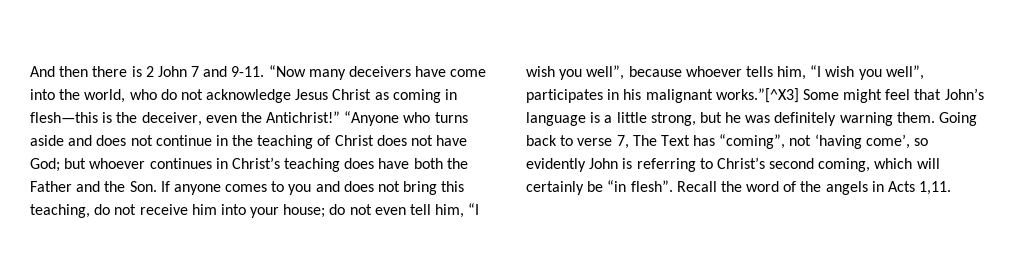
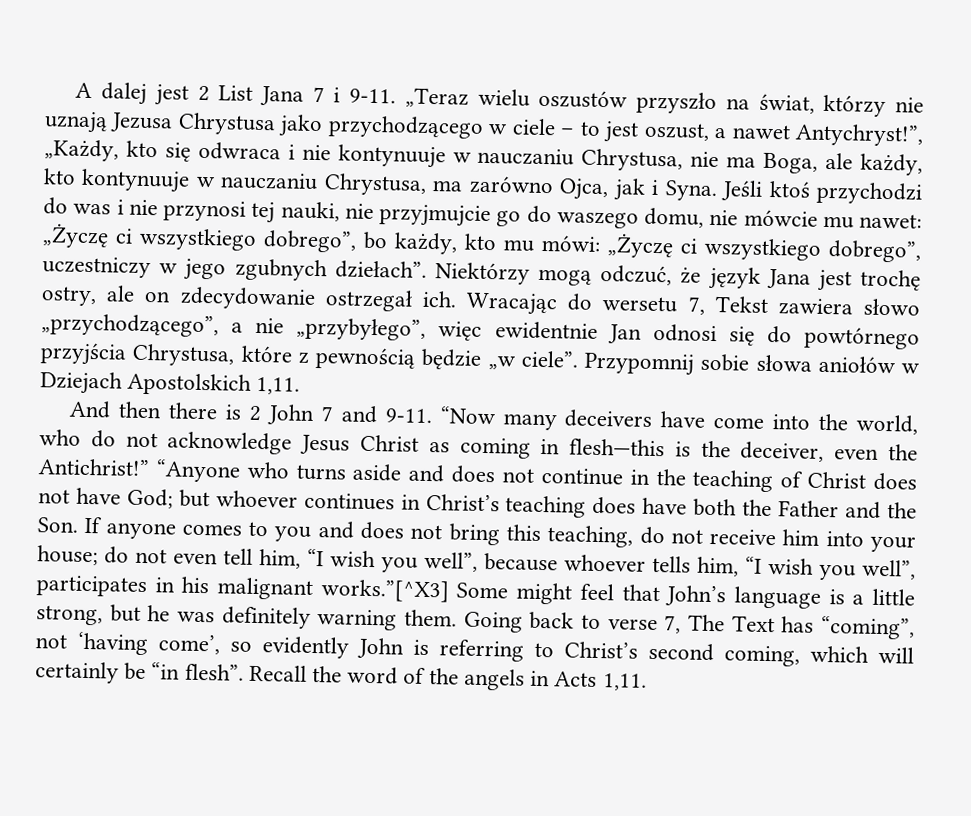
+ A dalej jest 2 List Jana 7 i 9-11. „Teraz wielu oszustów przyszło na świat, którzy nie uznają Jezusa Chrystusa jako przychodzącego w ciele – to jest oszust, a nawet Antychryst!”, „Każdy, kto się odwraca i nie kontynuuje w nauczaniu Chrystusa, nie ma Boga, ale każdy, kto kontynuuje w nauczaniu Chrystusa, ma zarówno Ojca, jak i Syna. Jeśli ktoś przychodzi do was i nie przynosi tej nauki, nie przyjmujcie go do waszego domu, nie mówcie mu nawet: „Życzę ci wszystkiego dobrego”, bo każdy, kto mu mówi: „Życzę ci wszystkiego dobrego”, uczestniczy w jego zgubnych dziełach”. Niektórzy mogą odczuć, że język Jana jest trochę ostry, ale on zdecydowanie ostrzegał ich. Wracając do wersetu 7, Tekst zawiera słowo „przychodzącego”, a nie „przybyłego”, więc ewidentnie Jan odnosi się do powtórnego przyjścia Chrystusa, które z pewnością będzie „w ciele”. Przypomnij sobie słowa aniołów w Dziejach Apostolskich 1,11.

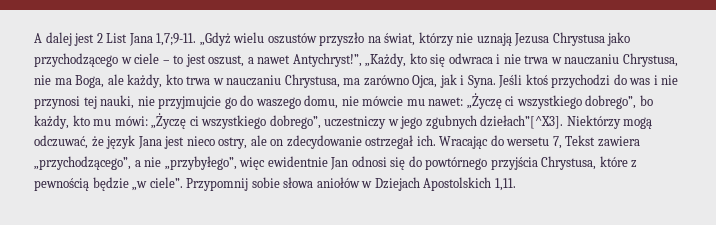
- A dalej jest 2 List Jana 7 i 9-11. „Teraz wielu oszustów przyszło na świat, którzy nie uznają Jezusa Chrystusa jako przychodzącego w ciele – to jest oszust, a nawet Antychryst!”, „Każdy, kto się odwraca i nie kontynuuje w nauczaniu Chrystusa, nie ma Boga, ale każdy, kto kontynuuje w nauczaniu Chrystusa, ma zarówno Ojca, jak i Syna.
+ A dalej jest 2 List Jana 1,7;9-11. „Gdyż wielu oszustów przyszło na świat, którzy nie uznają Jezusa Chrystusa jako przychodzącego w ciele – to jest oszust, a nawet Antychryst!”, „Każdy, kto się odwraca i nie trwa w nauczaniu Chrystusa, nie ma Boga, ale każdy, kto trwa w nauczaniu Chrystusa, ma zarówno Ojca, jak i Syna.
- Jeśli ktoś przychodzi do was i nie przynosi tej nauki, nie przyjmujcie go do waszego domu, nie mówcie mu nawet: „Życzę ci wszystkiego dobrego”, bo każdy, kto mu mówi: „Życzę ci wszystkiego dobrego”, uczestniczy w jego zgubnych dziełach”.
+ Jeśli ktoś przychodzi do was i nie przynosi tej nauki, nie przyjmujcie go do waszego domu, nie mówcie mu nawet: „Życzę ci wszystkiego dobrego”, bo każdy, kto mu mówi: „Życzę ci wszystkiego dobrego”, uczestniczy w jego zgubnych dziełach”[^X3].
- Niektórzy mogą odczuć, że język Jana jest trochę ostry, ale on zdecydowanie ostrzegał ich.
+ Niektórzy mogą odczuwać, że język Jana jest nieco ostry, ale on zdecydowanie ostrzegał ich.
- Wracając do wersetu 7, Tekst zawiera słowo „przychodzącego”, a nie „przybyłego”, więc ewidentnie Jan odnosi się do powtórnego przyjścia Chrystusa, które z pewnością będzie „w ciele”.
+ Wracając do wersetu 7, Tekst zawiera „przychodzącego”, a nie „przybyłego”, więc ewidentnie Jan odnosi się do powtórnego przyjścia Chrystusa, które z pewnością będzie „w ciele”.
- And then there is 2 John 7 and 9-11. “Now many deceivers have come into the world, who do not acknowledge Jesus Christ as coming in flesh—this is the deceiver, even the Antichrist!” “Anyone who turns aside and does not continue in the teaching of Christ does not have God; but whoever continues in Christ’s teaching does have both the Father and the Son. If anyone comes to you and does not bring this teaching, do not receive him into your house; do not even tell him, “I wish you well”, because whoever tells him, “I wish you well”, participates in his malignant works.”[^X3] Some might feel that John’s language is a little strong, but he was definitely warning them. Going back to verse 7, The Text has “coming”, not ‘having come’, so evidently John is referring to Christ’s second coming, which will certainly be “in flesh”. Recall the word of the angels in Acts 1,11.

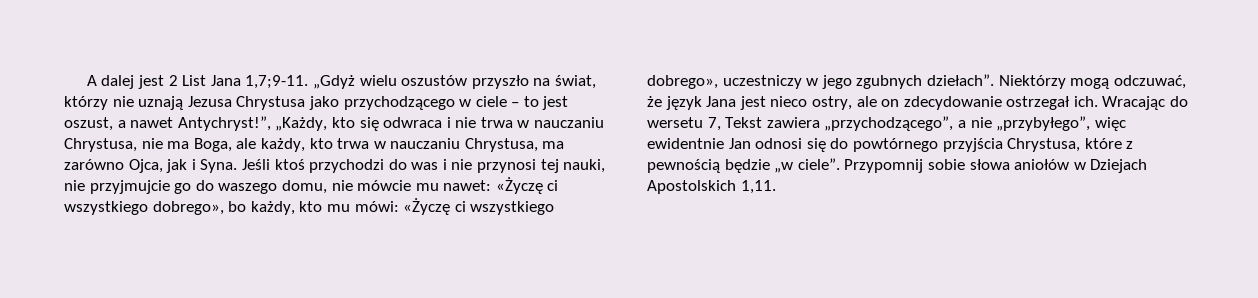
- Jeśli ktoś przychodzi do was i nie przynosi tej nauki, nie przyjmujcie go do waszego domu, nie mówcie mu nawet: „Życzę ci wszystkiego dobrego”, bo każdy, kto mu mówi: „Życzę ci wszystkiego dobrego”, uczestniczy w jego zgubnych dziełach”[^X3].
+ Jeśli ktoś przychodzi do was i nie przynosi tej nauki, nie przyjmujcie go do waszego domu, nie mówcie mu nawet: «Życzę ci wszystkiego dobrego», bo każdy, kto mu mówi: «Życzę ci wszystkiego dobrego», uczestniczy w jego zgubnych dziełach”.

